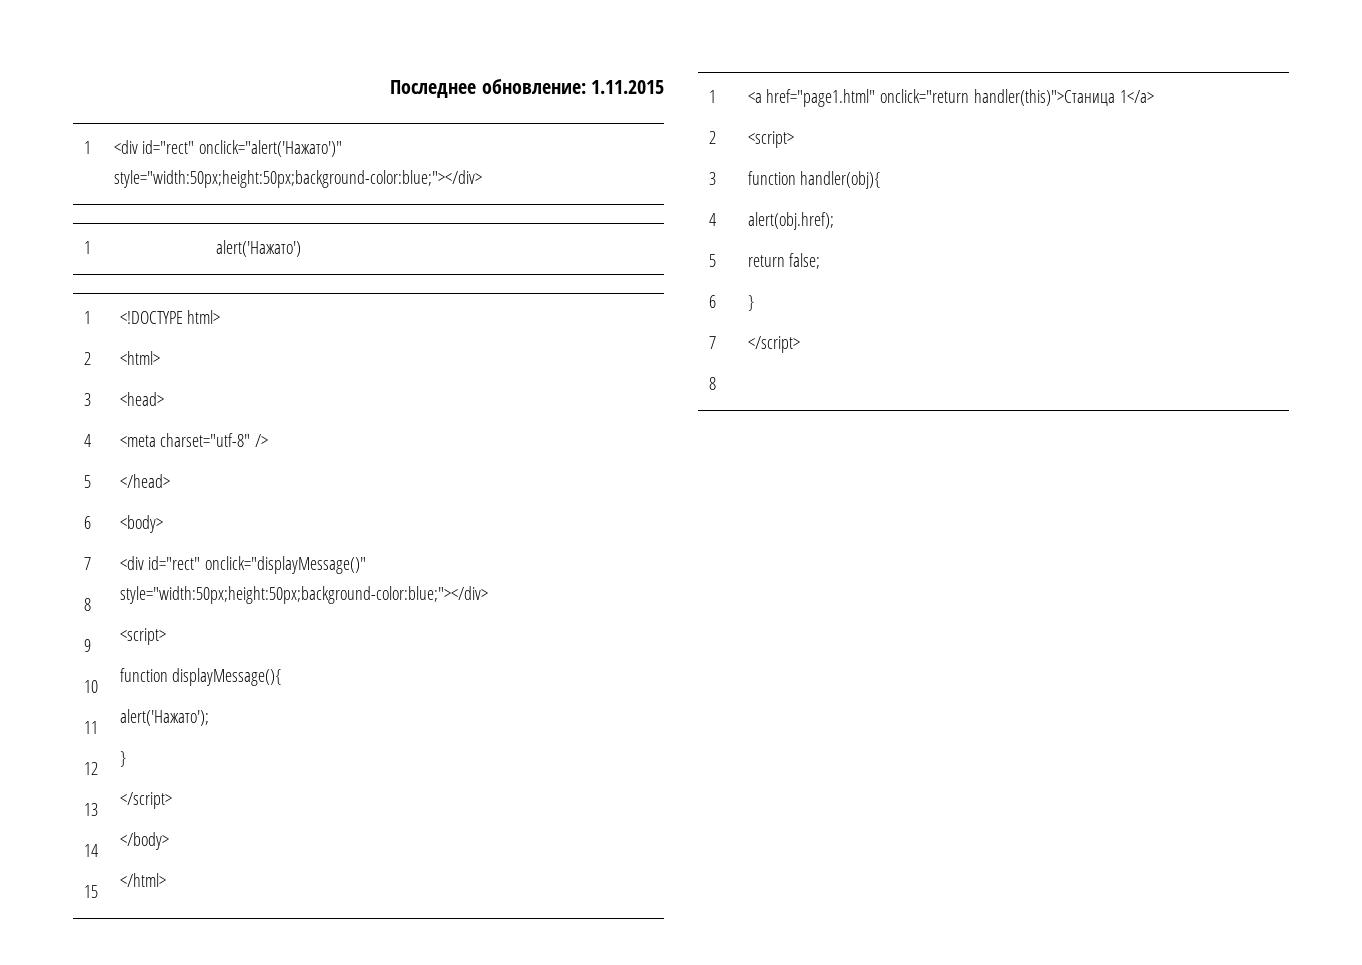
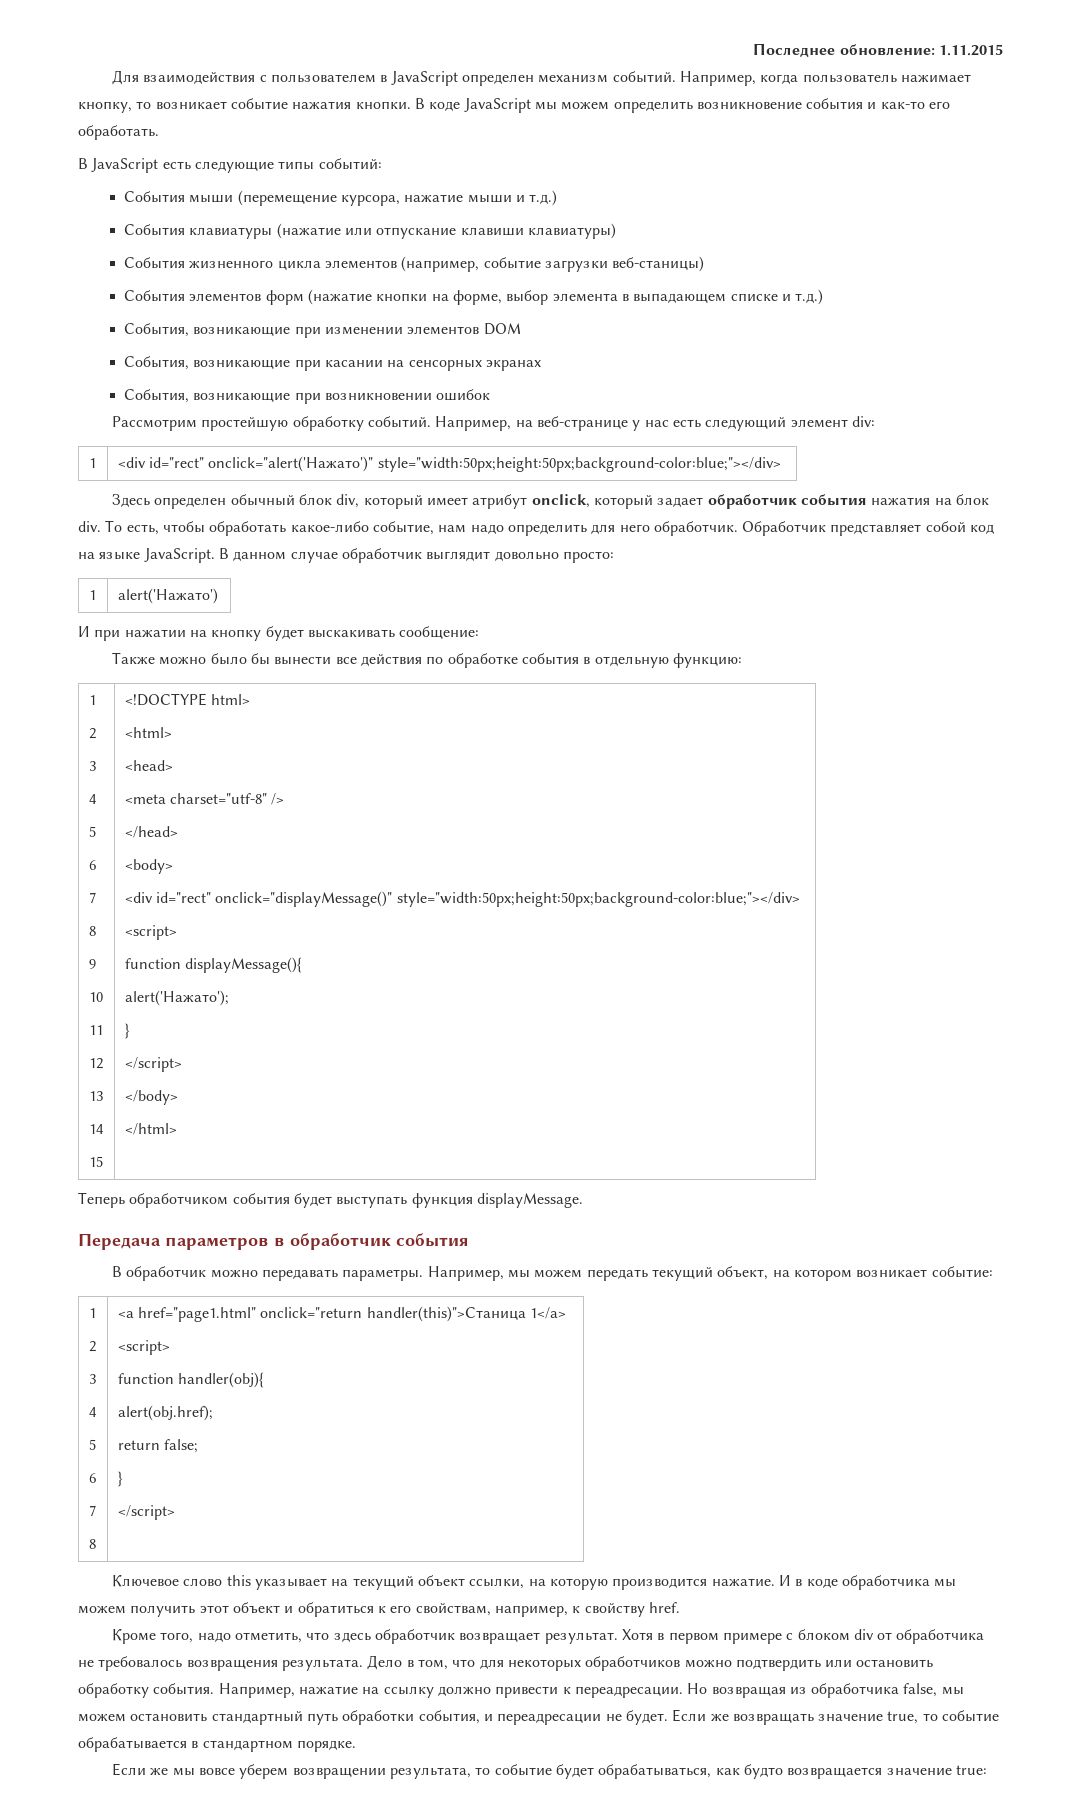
+ Для взаимодействия с пользователем в JavaScript определен механизм событий. Например, когда пользователь нажимает кнопку, то возникает событие нажатия кнопки. В коде JavaScript мы можем определить возникновение события и как-то его обработать.
+ В JavaScript есть следующие типы событий:
+ События мыши (перемещение курсора, нажатие мыши и т.д.)
+ События клавиатуры (нажатие или отпускание клавиши клавиатуры)
+ События жизненного цикла элементов (например, событие загрузки веб-станицы)
+ События элементов форм (нажатие кнопки на форме, выбор элемента в выпадающем списке и т.д.)
+ События, возникающие при изменении элементов DOM
+ События, возникающие при касании на сенсорных экранах
+ События, возникающие при возникновении ошибок
+ Рассмотрим простейшую обработку событий. Например, на веб-странице у нас есть следующий элемент div:
+ Здесь определен обычный блок div, который имеет атрибут onclick, который задает обработчик события нажатия на блок div. То есть, чтобы обработать какое-либо событие, нам надо определить для него обработчик. Обработчик представляет собой код на языке JavaScript. В данном случае обработчик выглядит довольно просто:
  1 | alert('Нажато')
+ И при нажатии на кнопку будет выскакивать сообщение:
+ Также можно было бы вынести все действия по обработке события в отдельную функцию:
+ Теперь обработчиком события будет выступать функция displayMessage.
+ Передача параметров в обработчик события
+ В обработчик можно передавать параметры. Например, мы можем передать текущий объект, на котором возникает событие:
+ Ключевое слово this указывает на текущий объект ссылки, на которую производится нажатие. И в коде обработчика мы можем получить этот объект и обратиться к его свойствам, например, к свойству href.
+ Кроме того, надо отметить, что здесь обработчик возвращает результат. Хотя в первом примере с блоком div от обработчика не требовалось возвращения результата. Дело в том, что для некоторых обработчиков можно подтвердить или остановить обработку события. Например, нажатие на ссылку должно привести к переадресации. Но возвращая из обработчика false, мы можем остановить стандартный путь обработки события, и переадресации не будет. Если же возвращать значение true, то событие обрабатывается в стандартном порядке.
+ Если же мы вовсе уберем возвращении результата, то событие будет обрабатываться, как будто возвращается значение true:

